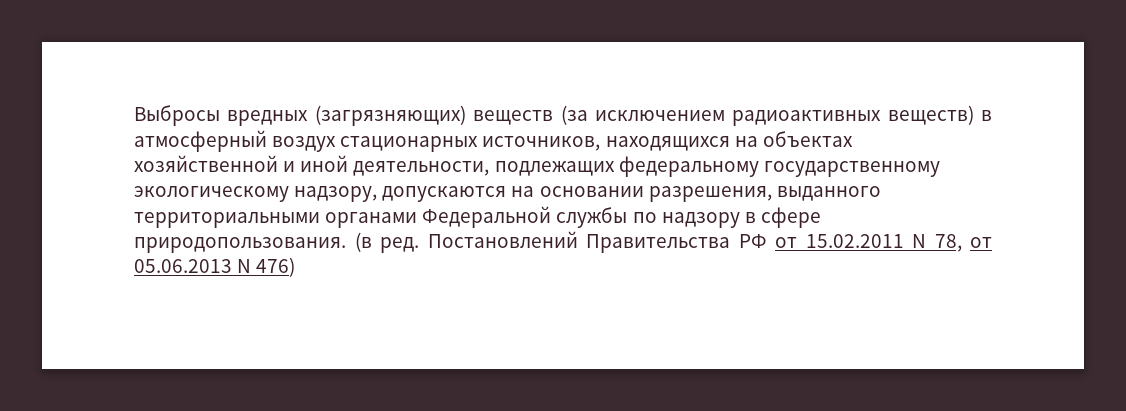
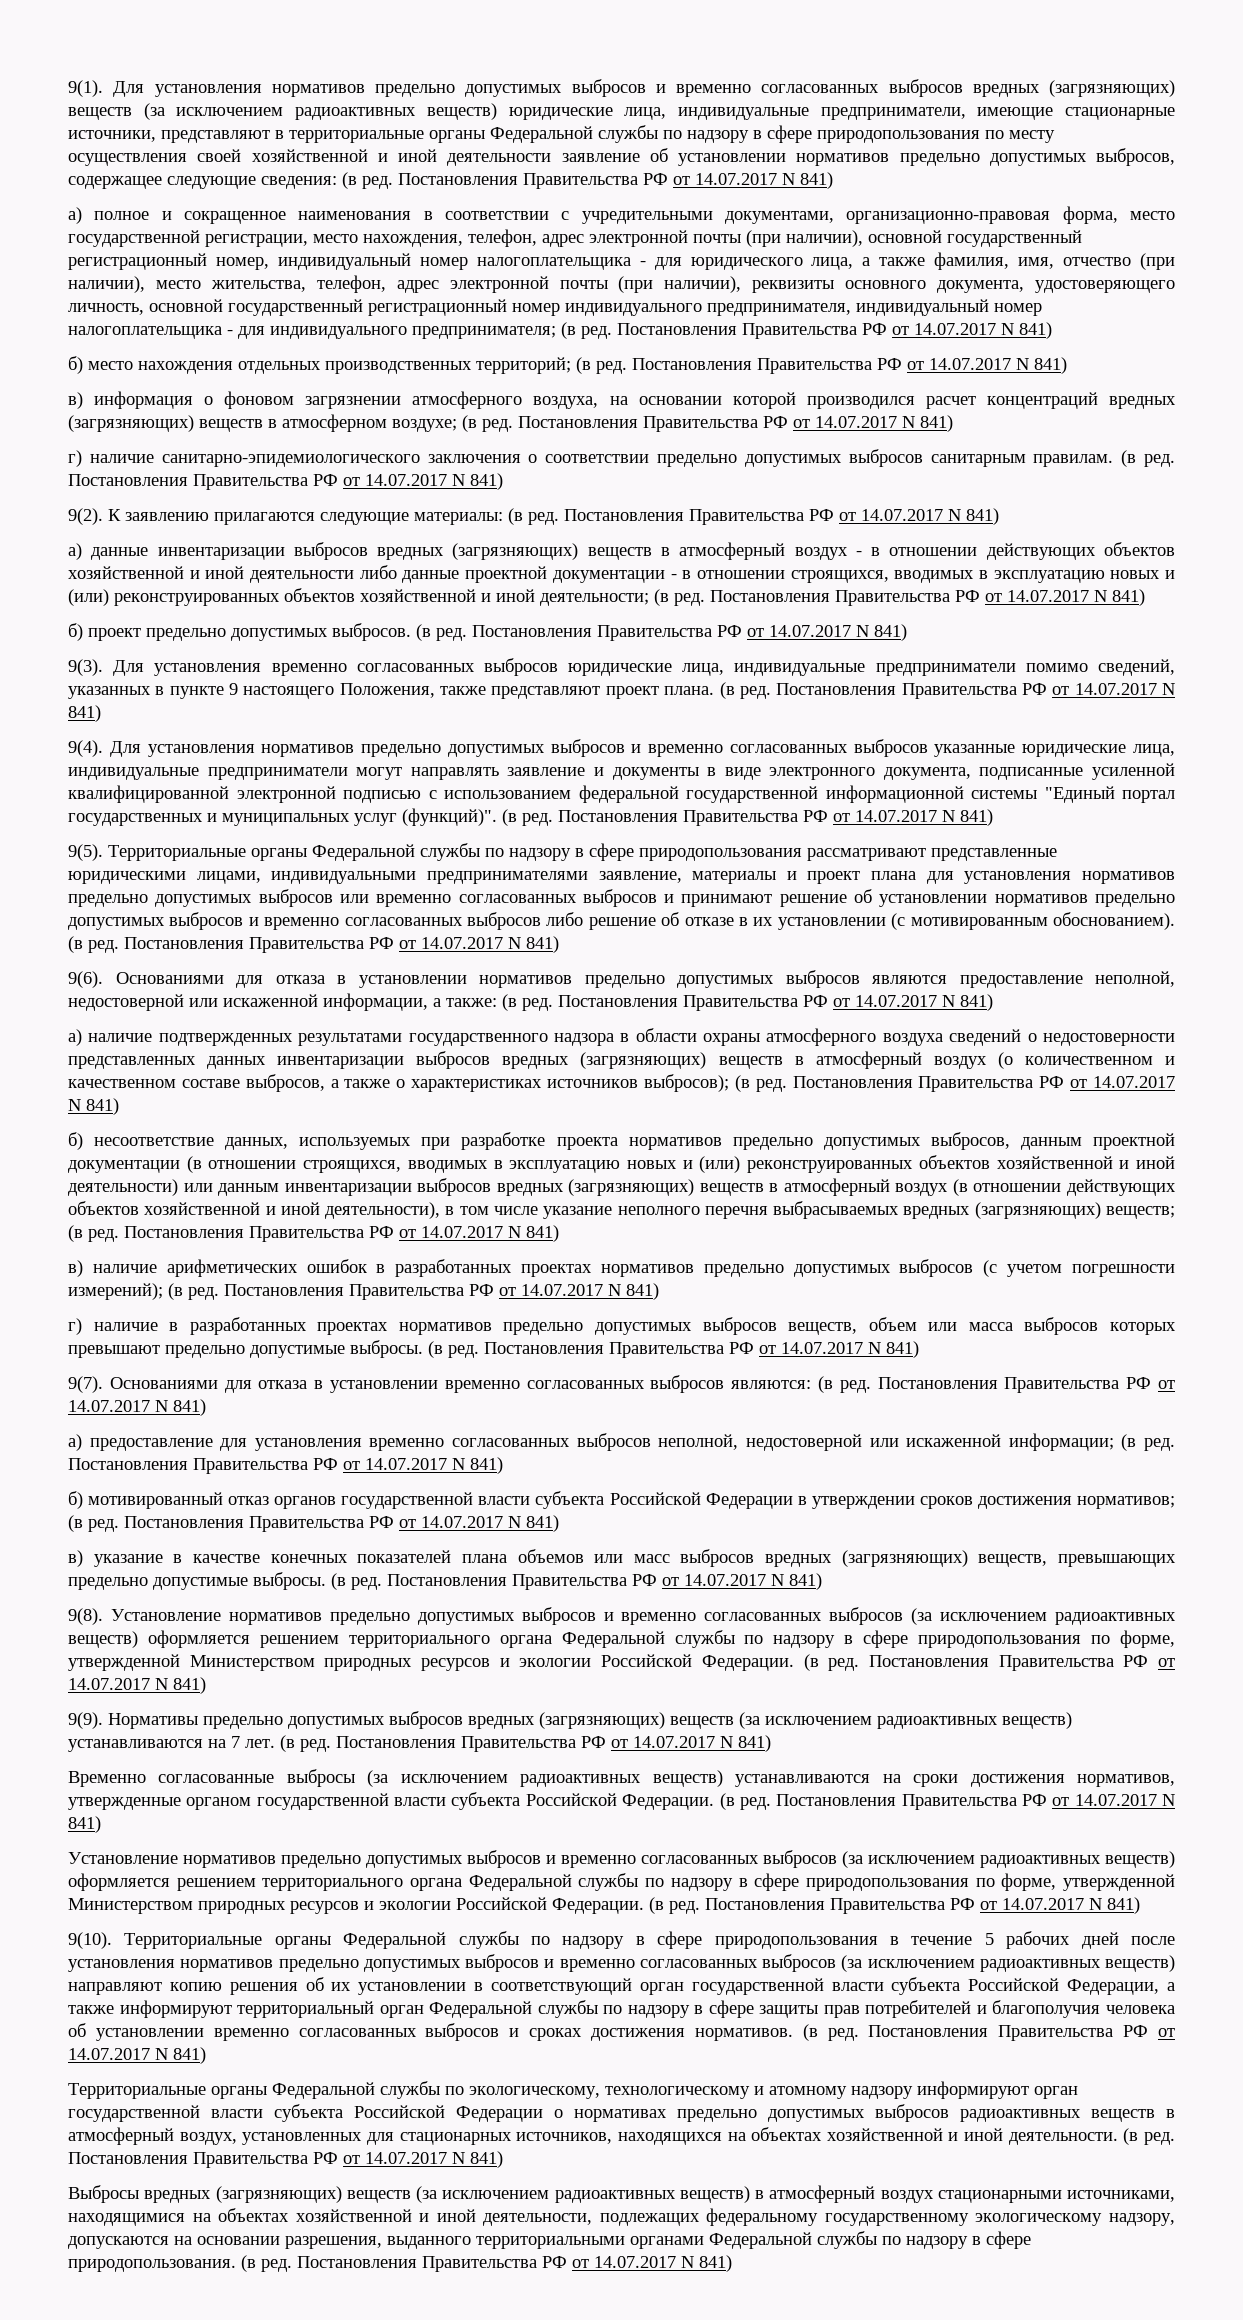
+ 9(1). Для установления нормативов предельно допустимых выбросов и временно согласованных выбросов вредных (загрязняющих) веществ (за исключением радиоактивных веществ) юридические лица, индивидуальные предприниматели, имеющие стационарные источники, представляют в территориальные органы Федеральной службы по надзору в сфере природопользования по месту осуществления своей хозяйственной и иной деятельности заявление об установлении нормативов предельно допустимых выбросов, содержащее следующие сведения: (в ред. Постановления Правительства РФ от 14.07.2017 N 841)
+ а) полное и сокращенное наименования в соответствии с учредительными документами, организационно-правовая форма, место государственной регистрации, место нахождения, телефон, адрес электронной почты (при наличии), основной государственный регистрационный номер, индивидуальный номер налогоплательщика - для юридического лица, а также фамилия, имя, отчество (при наличии), место жительства, телефон, адрес электронной почты (при наличии), реквизиты основного документа, удостоверяющего личность, основной государственный регистрационный номер индивидуального предпринимателя, индивидуальный номер налогоплательщика - для индивидуального предпринимателя; (в ред. Постановления Правительства РФ от 14.07.2017 N 841)
+ б) место нахождения отдельных производственных территорий; (в ред. Постановления Правительства РФ от 14.07.2017 N 841)
+ в) информация о фоновом загрязнении атмосферного воздуха, на основании которой производился расчет концентраций вредных (загрязняющих) веществ в атмосферном воздухе; (в ред. Постановления Правительства РФ от 14.07.2017 N 841)
+ г) наличие санитарно-эпидемиологического заключения о соответствии предельно допустимых выбросов санитарным правилам. (в ред. Постановления Правительства РФ от 14.07.2017 N 841)
+ 9(2). К заявлению прилагаются следующие материалы: (в ред. Постановления Правительства РФ от 14.07.2017 N 841)
+ а) данные инвентаризации выбросов вредных (загрязняющих) веществ в атмосферный воздух - в отношении действующих объектов хозяйственной и иной деятельности либо данные проектной документации - в отношении строящихся, вводимых в эксплуатацию новых и (или) реконструированных объектов хозяйственной и иной деятельности; (в ред. Постановления Правительства РФ от 14.07.2017 N 841)
+ б) проект предельно допустимых выбросов. (в ред. Постановления Правительства РФ от 14.07.2017 N 841)
+ 9(3). Для установления временно согласованных выбросов юридические лица, индивидуальные предприниматели помимо сведений, указанных в пункте 9 настоящего Положения, также представляют проект плана. (в ред. Постановления Правительства РФ от 14.07.2017 N 841)
+ 9(4). Для установления нормативов предельно допустимых выбросов и временно согласованных выбросов указанные юридические лица, индивидуальные предприниматели могут направлять заявление и документы в виде электронного документа, подписанные усиленной квалифицированной электронной подписью с использованием федеральной государственной информационной системы "Единый портал государственных и муниципальных услуг (функций)". (в ред. Постановления Правительства РФ от 14.07.2017 N 841)
+ 9(5). Территориальные органы Федеральной службы по надзору в сфере природопользования рассматривают представленные юридическими лицами, индивидуальными предпринимателями заявление, материалы и проект плана для установления нормативов предельно допустимых выбросов или временно согласованных выбросов и принимают решение об установлении нормативов предельно допустимых выбросов и временно согласованных выбросов либо решение об отказе в их установлении (с мотивированным обоснованием). (в ред. Постановления Правительства РФ от 14.07.2017 N 841)
+ 9(6). Основаниями для отказа в установлении нормативов предельно допустимых выбросов являются предоставление неполной, недостоверной или искаженной информации, а также: (в ред. Постановления Правительства РФ от 14.07.2017 N 841)
+ а) наличие подтвержденных результатами государственного надзора в области охраны атмосферного воздуха сведений о недостоверности представленных данных инвентаризации выбросов вредных (загрязняющих) веществ в атмосферный воздух (о количественном и качественном составе выбросов, а также о характеристиках источников выбросов); (в ред. Постановления Правительства РФ от 14.07.2017 N 841)
+ б) несоответствие данных, используемых при разработке проекта нормативов предельно допустимых выбросов, данным проектной документации (в отношении строящихся, вводимых в эксплуатацию новых и (или) реконструированных объектов хозяйственной и иной деятельности) или данным инвентаризации выбросов вредных (загрязняющих) веществ в атмосферный воздух (в отношении действующих объектов хозяйственной и иной деятельности), в том числе указание неполного перечня выбрасываемых вредных (загрязняющих) веществ; (в ред. Постановления Правительства РФ от 14.07.2017 N 841)
+ в) наличие арифметических ошибок в разработанных проектах нормативов предельно допустимых выбросов (с учетом погрешности измерений); (в ред. Постановления Правительства РФ от 14.07.2017 N 841)
+ г) наличие в разработанных проектах нормативов предельно допустимых выбросов веществ, объем или масса выбросов которых превышают предельно допустимые выбросы. (в ред. Постановления Правительства РФ от 14.07.2017 N 841)
+ 9(7). Основаниями для отказа в установлении временно согласованных выбросов являются: (в ред. Постановления Правительства РФ от 14.07.2017 N 841)
+ а) предоставление для установления временно согласованных выбросов неполной, недостоверной или искаженной информации; (в ред. Постановления Правительства РФ от 14.07.2017 N 841)
+ б) мотивированный отказ органов государственной власти субъекта Российской Федерации в утверждении сроков достижения нормативов; (в ред. Постановления Правительства РФ от 14.07.2017 N 841)
+ в) указание в качестве конечных показателей плана объемов или масс выбросов вредных (загрязняющих) веществ, превышающих предельно допустимые выбросы. (в ред. Постановления Правительства РФ от 14.07.2017 N 841)
+ 9(8). Установление нормативов предельно допустимых выбросов и временно согласованных выбросов (за исключением радиоактивных веществ) оформляется решением территориального органа Федеральной службы по надзору в сфере природопользования по форме, утвержденной Министерством природных ресурсов и экологии Российской Федерации. (в ред. Постановления Правительства РФ от 14.07.2017 N 841)
+ 9(9). Нормативы предельно допустимых выбросов вредных (загрязняющих) веществ (за исключением радиоактивных веществ) устанавливаются на 7 лет. (в ред. Постановления Правительства РФ от 14.07.2017 N 841)
+ Временно согласованные выбросы (за исключением радиоактивных веществ) устанавливаются на сроки достижения нормативов, утвержденные органом государственной власти субъекта Российской Федерации. (в ред. Постановления Правительства РФ от 14.07.2017 N 841)
+ Установление нормативов предельно допустимых выбросов и временно согласованных выбросов (за исключением радиоактивных веществ) оформляется решением территориального органа Федеральной службы по надзору в сфере природопользования по форме, утвержденной Министерством природных ресурсов и экологии Российской Федерации. (в ред. Постановления Правительства РФ от 14.07.2017 N 841)
+ 9(10). Территориальные органы Федеральной службы по надзору в сфере природопользования в течение 5 рабочих дней после установления нормативов предельно допустимых выбросов и временно согласованных выбросов (за исключением радиоактивных веществ) направляют копию решения об их установлении в соответствующий орган государственной власти субъекта Российской Федерации, а также информируют территориальный орган Федеральной службы по надзору в сфере защиты прав потребителей и благополучия человека об установлении временно согласованных выбросов и сроках достижения нормативов. (в ред. Постановления Правительства РФ от 14.07.2017 N 841)
+ Территориальные органы Федеральной службы по экологическому, технологическому и атомному надзору информируют орган государственной власти субъекта Российской Федерации о нормативах предельно допустимых выбросов радиоактивных веществ в атмосферный воздух, установленных для стационарных источников, находящихся на объектах хозяйственной и иной деятельности. (в ред. Постановления Правительства РФ от 14.07.2017 N 841)
- Выбросы вредных (загрязняющих) веществ (за исключением радиоактивных веществ) в атмосферный воздух стационарных источников, находящихся на объектах хозяйственной и иной деятельности, подлежащих федеральному государственному экологическому надзору, допускаются на основании разрешения, выданного территориальными органами Федеральной службы по надзору в сфере природопользования. (в ред. Постановлений Правительства РФ от 15.02.2011 N 78, от 05.06.2013 N 476)
+ Выбросы вредных (загрязняющих) веществ (за исключением радиоактивных веществ) в атмосферный воздух стационарными источниками, находящимися на объектах хозяйственной и иной деятельности, подлежащих федеральному государственному экологическому надзору, допускаются на основании разрешения, выданного территориальными органами Федеральной службы по надзору в сфере природопользования. (в ред. Постановления Правительства РФ от 14.07.2017 N 841)

